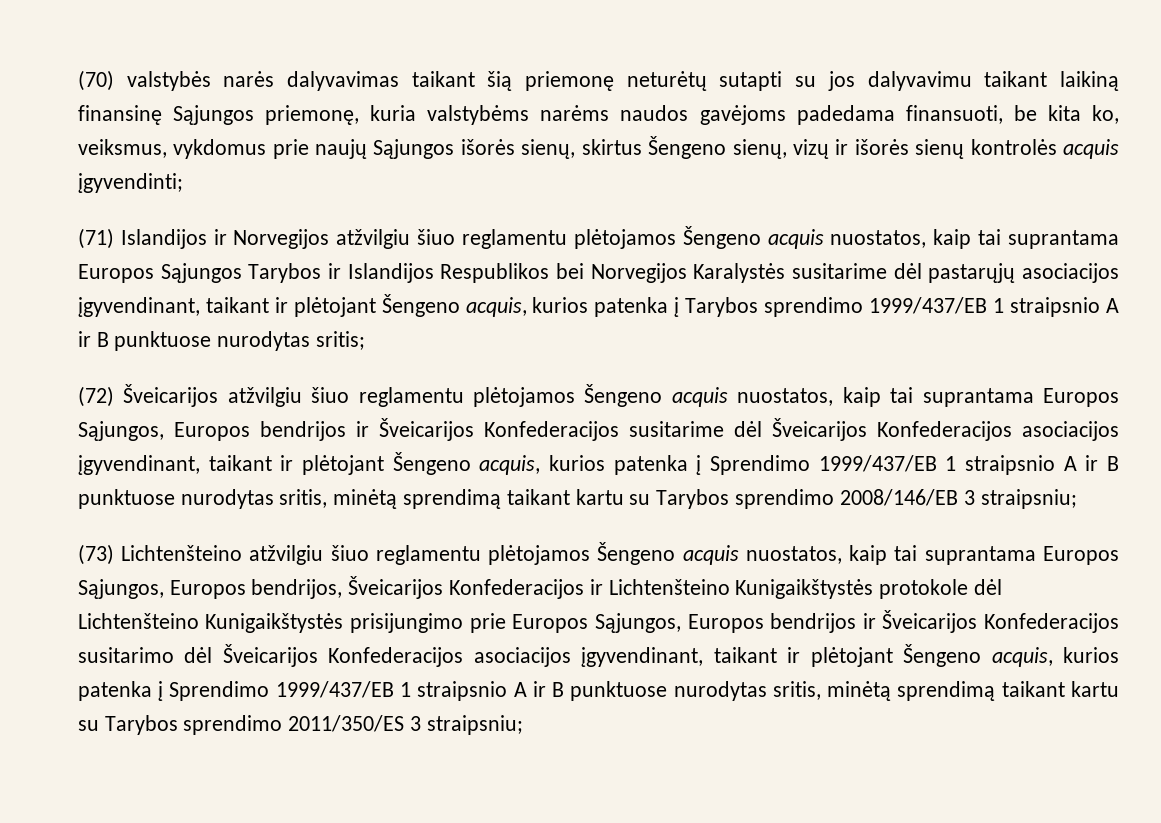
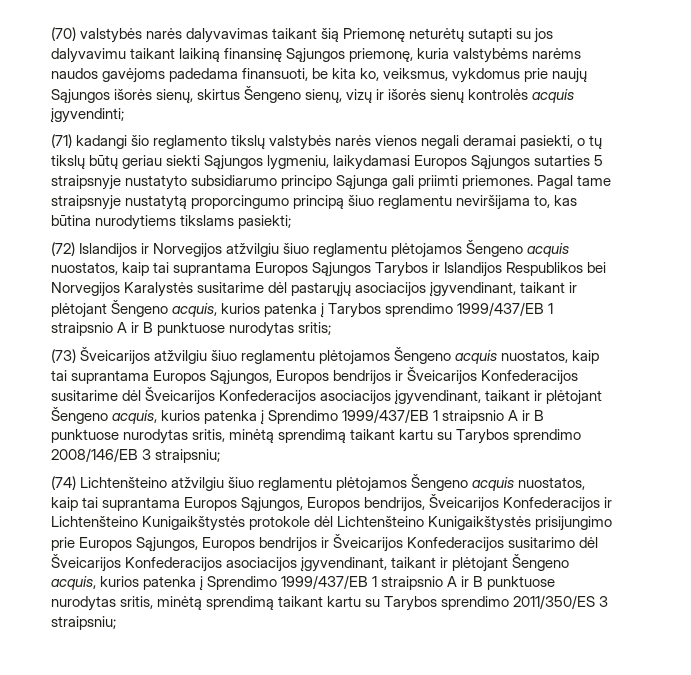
- (70) valstybės narės dalyvavimas taikant šią priemonę neturėtų sutapti su jos dalyvavimu taikant laikiną finansinę Sąjungos priemonę, kuria valstybėms narėms naudos gavėjoms padedama finansuoti, be kita ko, veiksmus, vykdomus prie naujų Sąjungos išorės sienų, skirtus Šengeno sienų, vizų ir išorės sienų kontrolės acquis įgyvendinti;
+ (70) valstybės narės dalyvavimas taikant šią Priemonę neturėtų sutapti su jos dalyvavimu taikant laikiną finansinę Sąjungos priemonę, kuria valstybėms narėms naudos gavėjoms padedama finansuoti, be kita ko, veiksmus, vykdomus prie naujų Sąjungos išorės sienų, skirtus Šengeno sienų, vizų ir išorės sienų kontrolės acquis įgyvendinti;
- (71) Islandijos ir Norvegijos atžvilgiu šiuo reglamentu plėtojamos Šengeno acquis nuostatos, kaip tai suprantama Europos Sąjungos Tarybos ir Islandijos Respublikos bei Norvegijos Karalystės susitarime dėl pastarųjų asociacijos įgyvendinant, taikant ir plėtojant Šengeno acquis, kurios patenka į Tarybos sprendimo 1999/437/EB 1 straipsnio A ir B punktuose nurodytas sritis;
+ (71) kadangi šio reglamento tikslų valstybės narės vienos negali deramai pasiekti, o tų tikslų būtų geriau siekti Sąjungos lygmeniu, laikydamasi Europos Sąjungos sutarties 5 straipsnyje nustatyto subsidiarumo principo Sąjunga gali priimti priemones. Pagal tame straipsnyje nustatytą proporcingumo principą šiuo reglamentu neviršijama to, kas būtina nurodytiems tikslams pasiekti;
+ (72) Islandijos ir Norvegijos atžvilgiu šiuo reglamentu plėtojamos Šengeno acquis nuostatos, kaip tai suprantama Europos Sąjungos Tarybos ir Islandijos Respublikos bei Norvegijos Karalystės susitarime dėl pastarųjų asociacijos įgyvendinant, taikant ir plėtojant Šengeno acquis, kurios patenka į Tarybos sprendimo 1999/437/EB 1 straipsnio A ir B punktuose nurodytas sritis;
- (72) Šveicarijos atžvilgiu šiuo reglamentu plėtojamos Šengeno acquis nuostatos, kaip tai suprantama Europos Sąjungos, Europos bendrijos ir Šveicarijos Konfederacijos susitarime dėl Šveicarijos Konfederacijos asociacijos įgyvendinant, taikant ir plėtojant Šengeno acquis, kurios patenka į Sprendimo 1999/437/EB 1 straipsnio A ir B punktuose nurodytas sritis, minėtą sprendimą taikant kartu su Tarybos sprendimo 2008/146/EB 3 straipsniu;
+ (73) Šveicarijos atžvilgiu šiuo reglamentu plėtojamos Šengeno acquis nuostatos, kaip tai suprantama Europos Sąjungos, Europos bendrijos ir Šveicarijos Konfederacijos susitarime dėl Šveicarijos Konfederacijos asociacijos įgyvendinant, taikant ir plėtojant Šengeno acquis, kurios patenka į Sprendimo 1999/437/EB 1 straipsnio A ir B punktuose nurodytas sritis, minėtą sprendimą taikant kartu su Tarybos sprendimo 2008/146/EB 3 straipsniu;
- (73) Lichtenšteino atžvilgiu šiuo reglamentu plėtojamos Šengeno acquis nuostatos, kaip tai suprantama Europos Sąjungos, Europos bendrijos, Šveicarijos Konfederacijos ir Lichtenšteino Kunigaikštystės protokole dėl Lichtenšteino Kunigaikštystės prisijungimo prie Europos Sąjungos, Europos bendrijos ir Šveicarijos Konfederacijos susitarimo dėl Šveicarijos Konfederacijos asociacijos įgyvendinant, taikant ir plėtojant Šengeno acquis, kurios patenka į Sprendimo 1999/437/EB 1 straipsnio A ir B punktuose nurodytas sritis, minėtą sprendimą taikant kartu su Tarybos sprendimo 2011/350/ES 3 straipsniu;
+ (74) Lichtenšteino atžvilgiu šiuo reglamentu plėtojamos Šengeno acquis nuostatos, kaip tai suprantama Europos Sąjungos, Europos bendrijos, Šveicarijos Konfederacijos ir Lichtenšteino Kunigaikštystės protokole dėl Lichtenšteino Kunigaikštystės prisijungimo prie Europos Sąjungos, Europos bendrijos ir Šveicarijos Konfederacijos susitarimo dėl Šveicarijos Konfederacijos asociacijos įgyvendinant, taikant ir plėtojant Šengeno acquis, kurios patenka į Sprendimo 1999/437/EB 1 straipsnio A ir B punktuose nurodytas sritis, minėtą sprendimą taikant kartu su Tarybos sprendimo 2011/350/ES 3 straipsniu;

